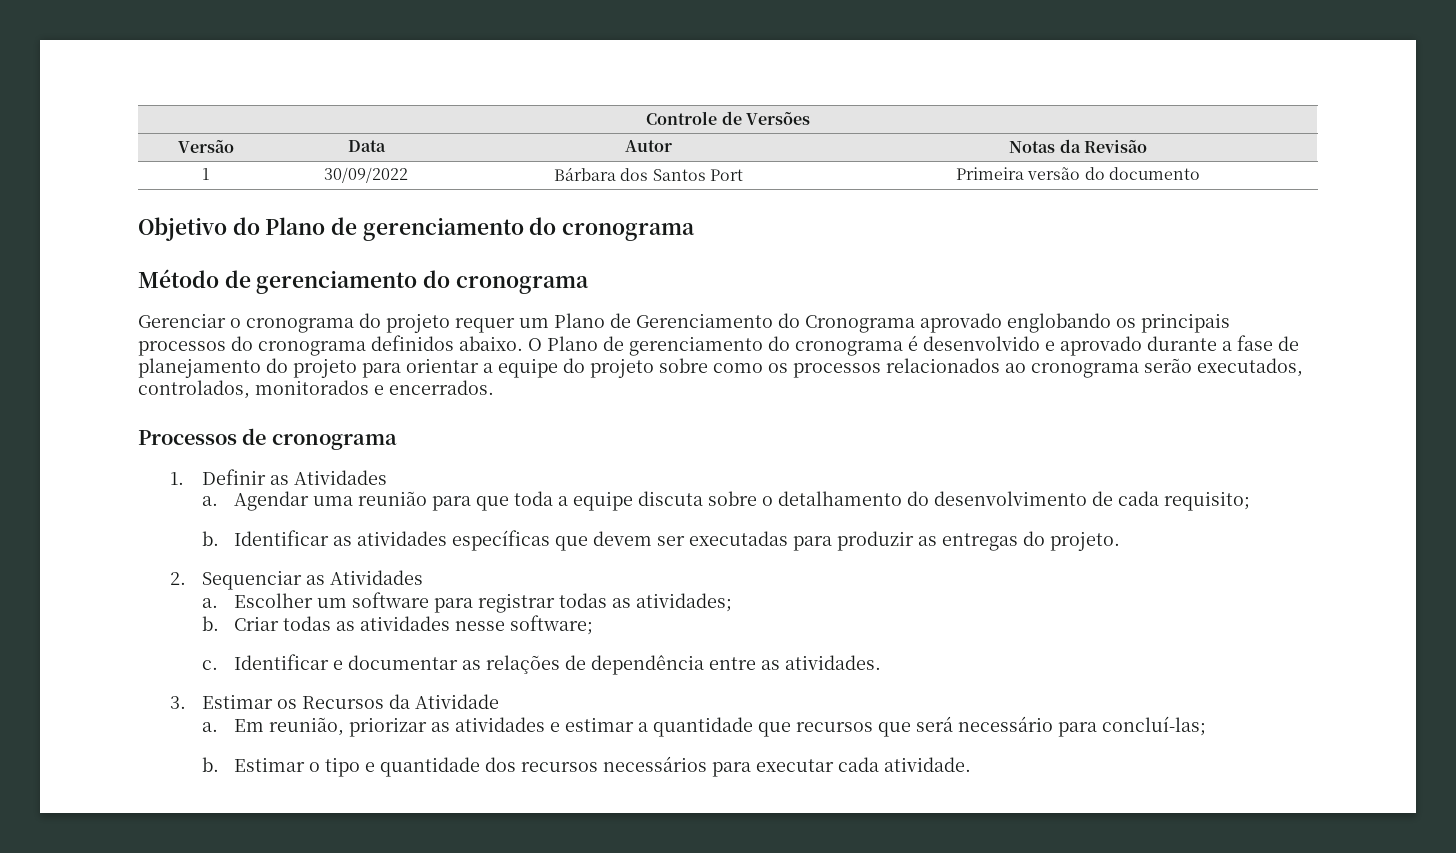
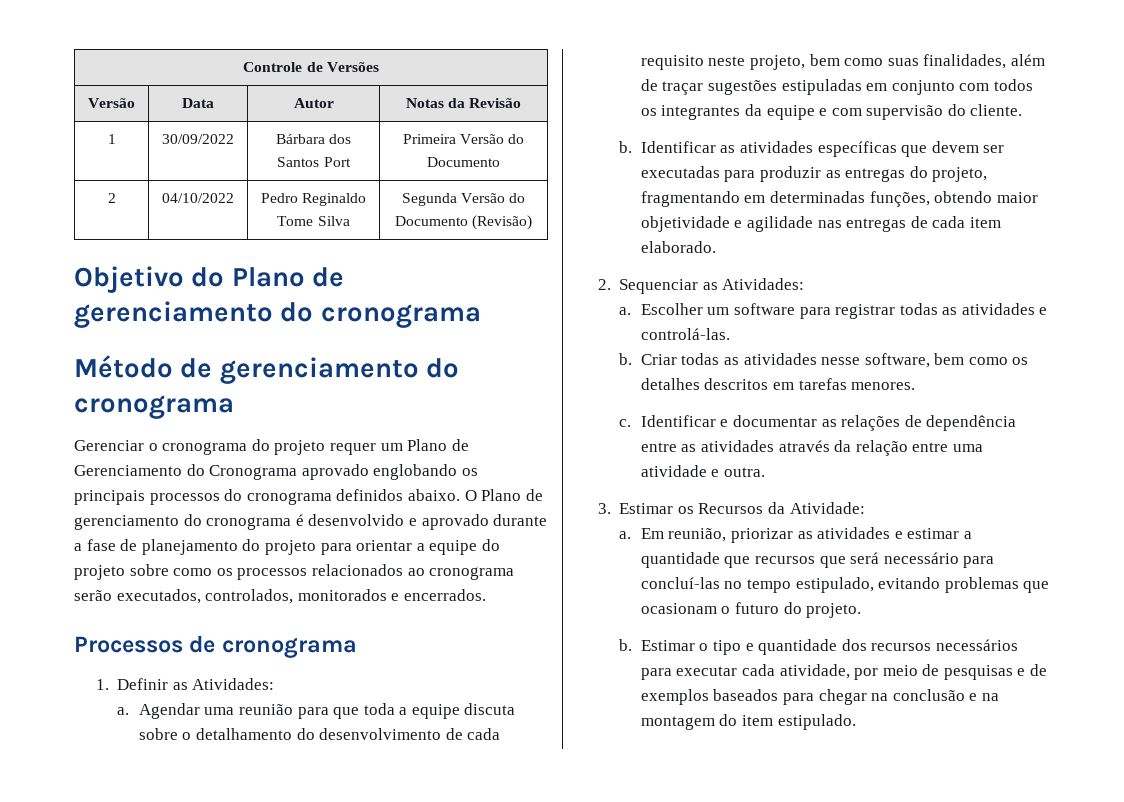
- 1 | 30/09/2022 | Bárbara dos Santos Port | Primeira versão do documento
+ 1 | 30/09/2022 | Bárbara dos Santos Port | Primeira Versão do Documento
+ 2 | 04/10/2022 | Pedro Reginaldo Tome Silva | Segunda Versão do Documento (Revisão)
- 1. Definir as Atividades
+ 1. Definir as Atividades:
- Agendar uma reunião para que toda a equipe discuta sobre o detalhamento do desenvolvimento de cada requisito;
+ Agendar uma reunião para que toda a equipe discuta sobre o detalhamento do desenvolvimento de cada requisito neste projeto, bem como suas finalidades, além de traçar sugestões estipuladas em conjunto com todos os integrantes da equipe e com supervisão do cliente.
- Identificar as atividades específicas que devem ser executadas para produzir as entregas do projeto.
+ Identificar as atividades específicas que devem ser executadas para produzir as entregas do projeto, fragmentando em determinadas funções, obtendo maior objetividade e agilidade nas entregas de cada item elaborado.
- 2. Sequenciar as Atividades
+ 2. Sequenciar as Atividades:
- Escolher um software para registrar todas as atividades;
+ Escolher um software para registrar todas as atividades e controlá-las.
- Criar todas as atividades nesse software;
+ Criar todas as atividades nesse software, bem como os detalhes descritos em tarefas menores.
- Identificar e documentar as relações de dependência entre as atividades.
+ Identificar e documentar as relações de dependência entre as atividades através da relação entre uma atividade e outra.
- 3. Estimar os Recursos da Atividade
+ 3. Estimar os Recursos da Atividade:
- Em reunião, priorizar as atividades e estimar a quantidade que recursos que será necessário para concluí-las;
+ Em reunião, priorizar as atividades e estimar a quantidade que recursos que será necessário para concluí-las no tempo estipulado, evitando problemas que ocasionam o futuro do projeto.
- Estimar o tipo e quantidade dos recursos necessários para executar cada atividade.
+ Estimar o tipo e quantidade dos recursos necessários para executar cada atividade, por meio de pesquisas e de exemplos baseados para chegar na conclusão e na montagem do item estipulado.

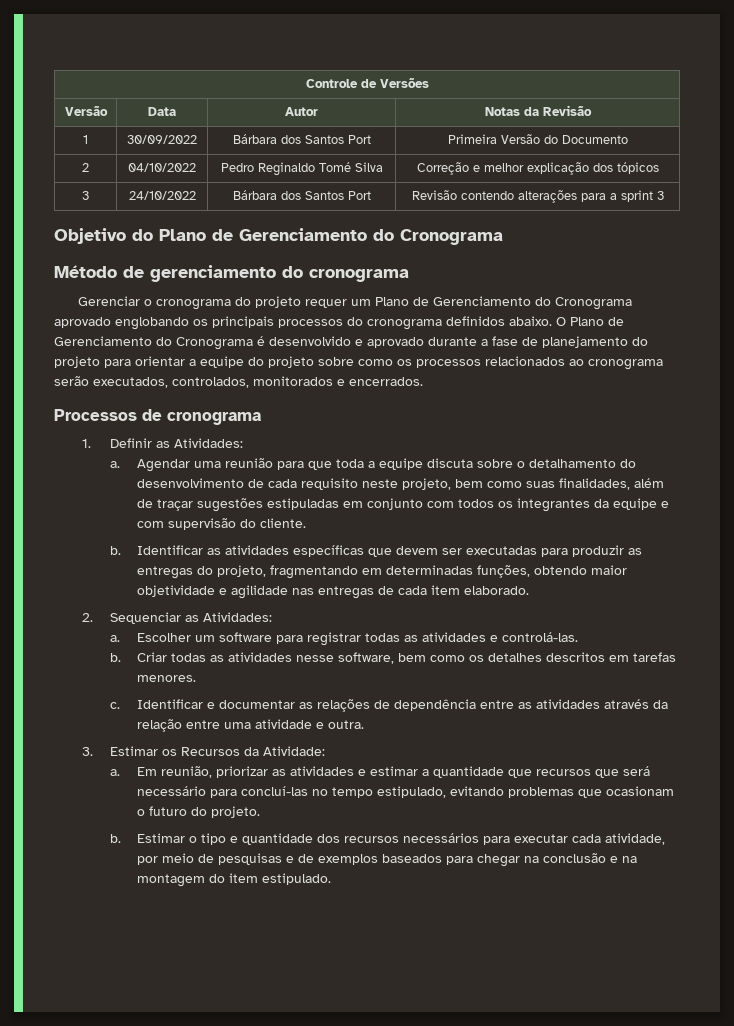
- 2 | 04/10/2022 | Pedro Reginaldo Tome Silva | Segunda Versão do Documento (Revisão)
+ 2 | 04/10/2022 | Pedro Reginaldo Tomé Silva | Correção e melhor explicação dos tópicos
+ 3 | 24/10/2022 | Bárbara dos Santos Port | Revisão contendo alterações para a sprint 3
- Objetivo do Plano de gerenciamento do cronograma
+ Objetivo do Plano de Gerenciamento do Cronograma
- O Plano de gerenciamento do cronograma é desenvolvido e aprovado durante a fase de planejamento do projeto para orientar a equipe do projeto sobre como os processos relacionados ao cronograma serão executados, controlados, monitorados e encerrados.
+ O Plano de Gerenciamento do Cronograma é desenvolvido e aprovado durante a fase de planejamento do projeto para orientar a equipe do projeto sobre como os processos relacionados ao cronograma serão executados, controlados, monitorados e encerrados.

